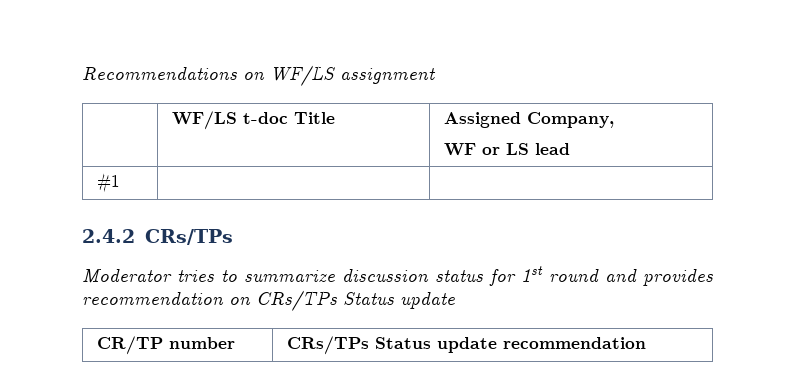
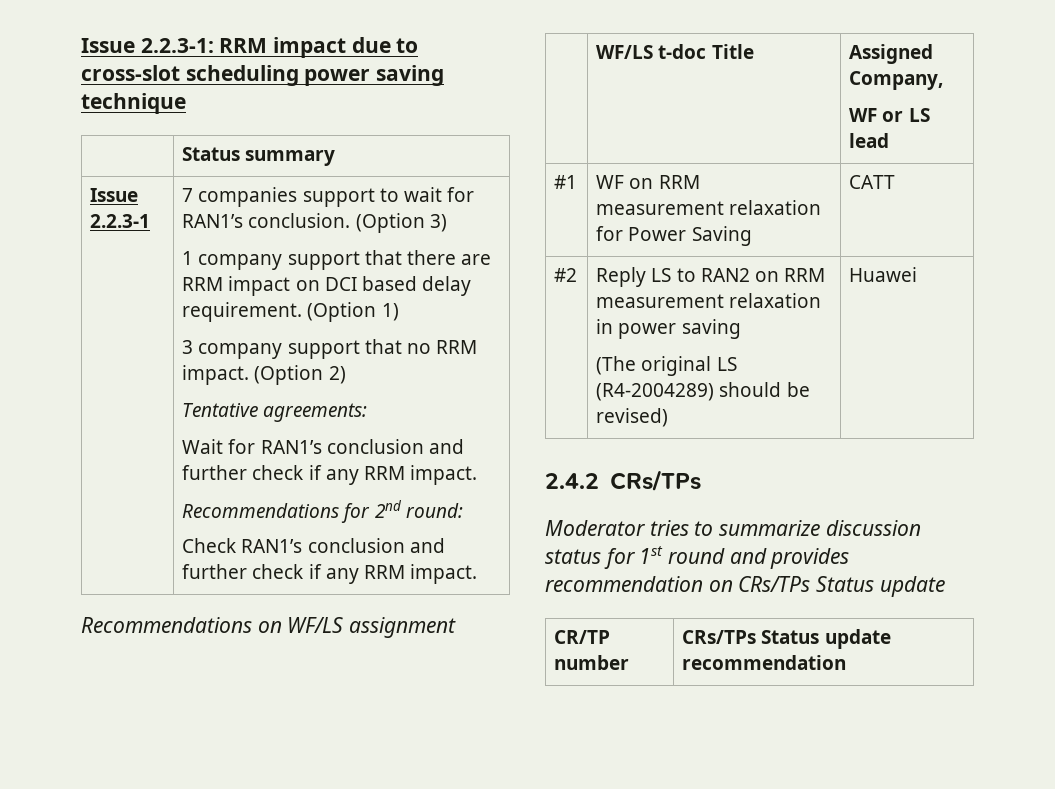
+ Issue 2.2.3-1: RRM impact due to cross-slot scheduling power saving technique
+ | Status summary
+ Issue 2.2.3-1 | 7 companies support to wait for RAN1’s conclusion. (Option 3)
+ 1 company support that there are RRM impact on DCI based delay requirement. (Option 1)
+ 3 company support that no RRM impact. (Option 2)
+ Tentative agreements:
+ Wait for RAN1’s conclusion and further check if any RRM impact.
+ Recommendations for 2nd round:
+ Check RAN1’s conclusion and further check if any RRM impact.
- #1 | |
+ #1 | WF on RRM measurement relaxation for Power Saving | CATT
+ #2 | Reply LS to RAN2 on RRM measurement relaxation in power saving
+ (The original LS (R4-2004289) should be revised) | Huawei

